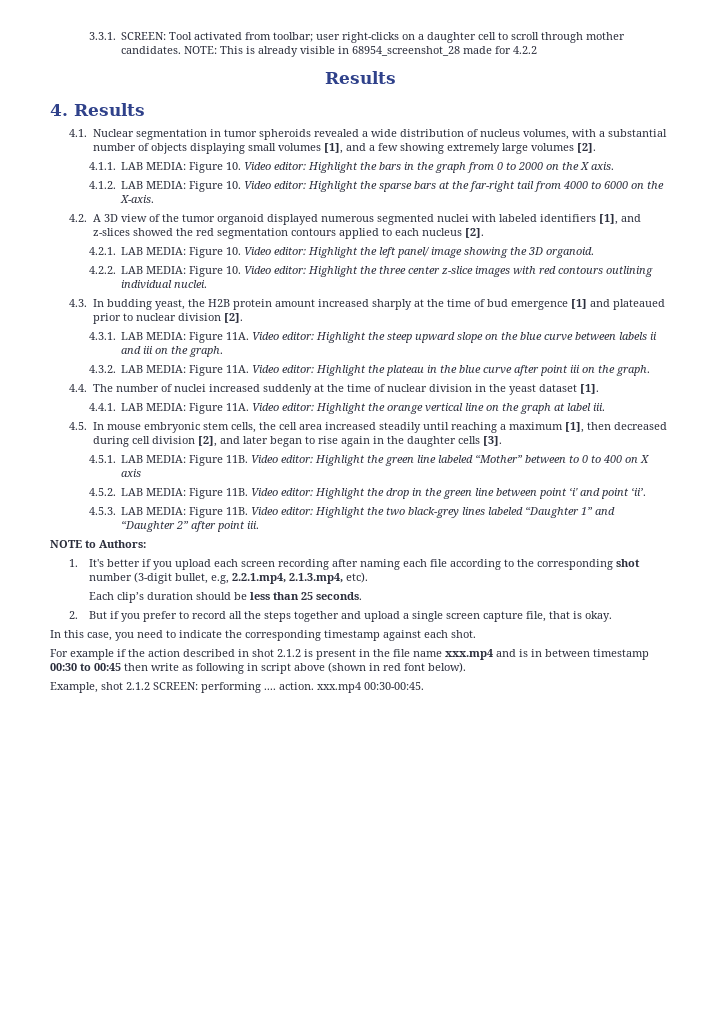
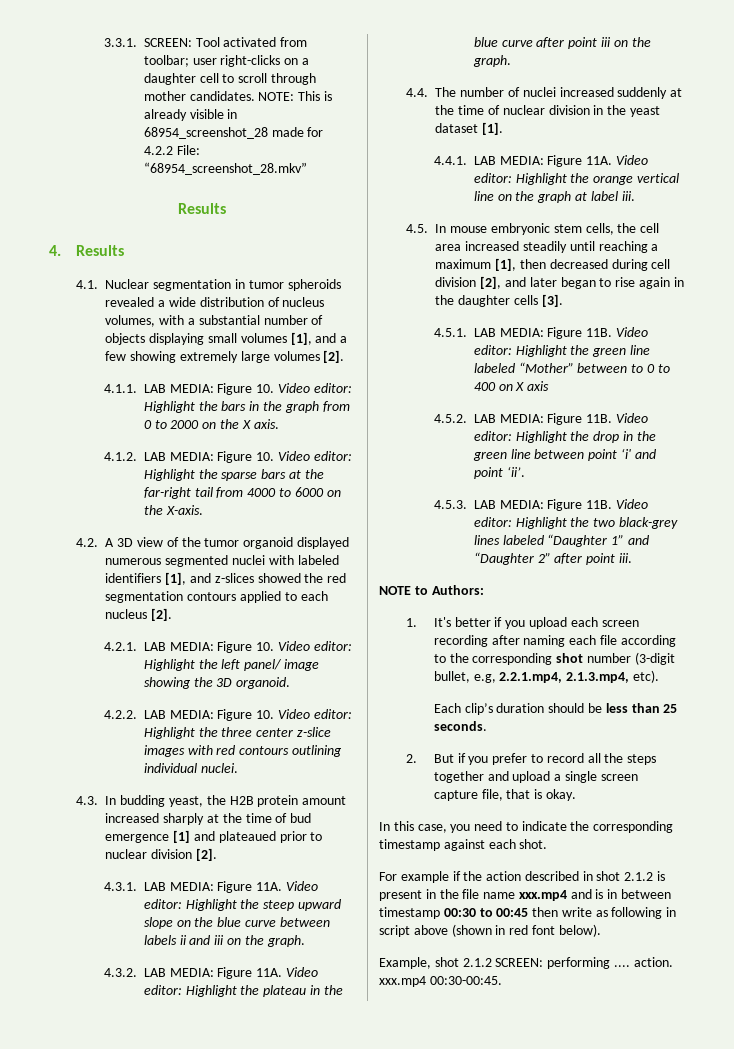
- NOTE: This is already visible in 68954_screenshot_28 made for 4.2.2
+ NOTE: This is already visible in 68954_screenshot_28 made for 4.2.2 File: “68954_screenshot_28.mkv”

